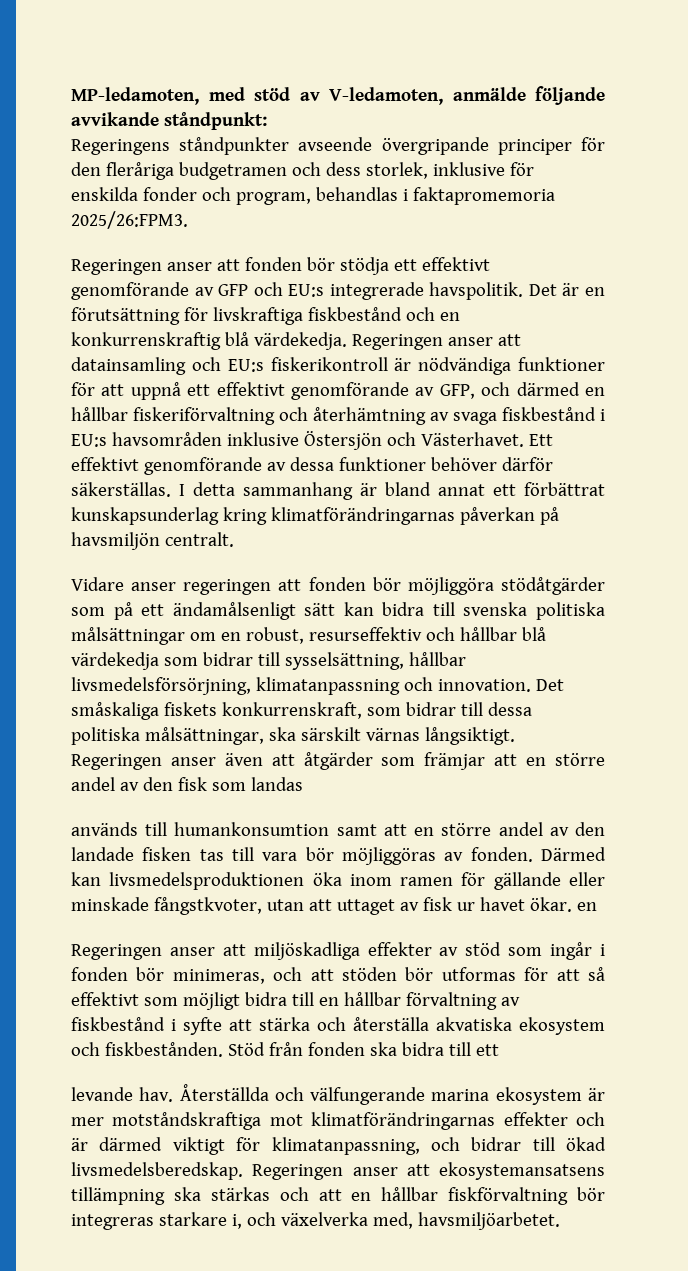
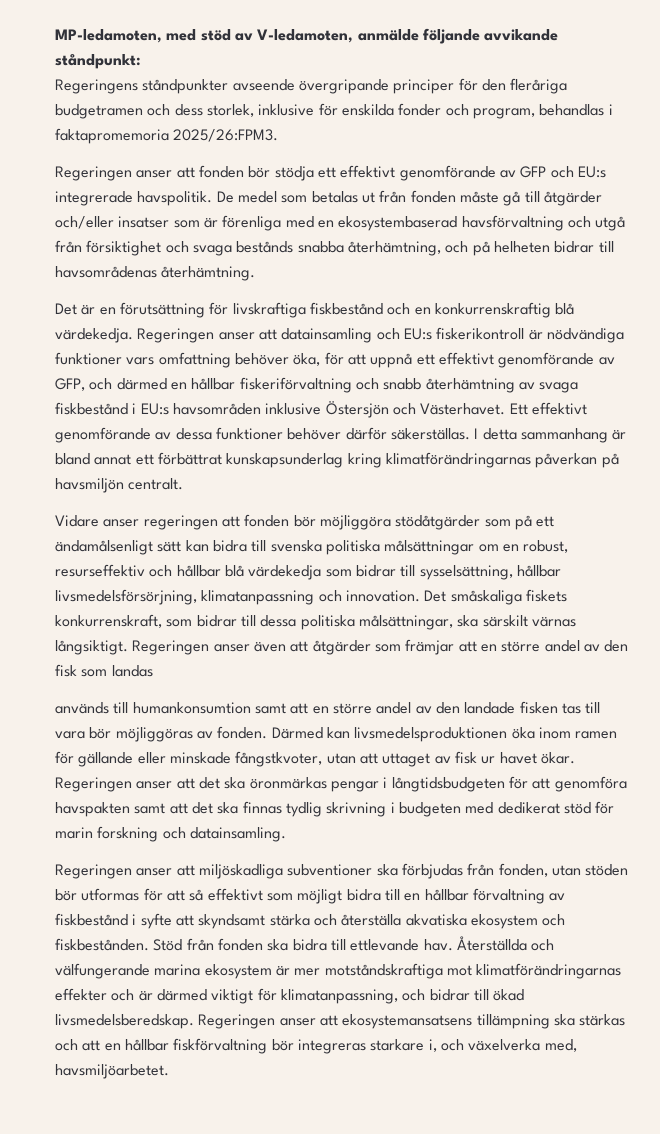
- Regeringen anser att fonden bör stödja ett effektivt genomförande av GFP och EU:s integrerade havspolitik. Det är en förutsättning för livskraftiga fiskbestånd och en konkurrenskraftig blå värdekedja.
+ Regeringen anser att fonden bör stödja ett effektivt genomförande av GFP och EU:s integrerade havspolitik. De medel som betalas ut från fonden måste gå till åtgärder och/eller insatser som är förenliga med en ekosystembaserad havsförvaltning och utgå från försiktighet och svaga bestånds snabba återhämtning, och på helheten bidrar till havsområdenas återhämtning.
+ Det är en förutsättning för livskraftiga fiskbestånd och en konkurrenskraftig blå värdekedja.
- Regeringen anser att datainsamling och EU:s fiskerikontroll är nödvändiga funktioner för att uppnå ett effektivt genomförande av GFP, och därmed en hållbar fiskeriförvaltning och återhämtning av svaga fiskbestånd i EU:s havsområden inklusive Östersjön och Västerhavet.
+ Regeringen anser att datainsamling och EU:s fiskerikontroll är nödvändiga funktioner vars omfattning behöver öka, för att uppnå ett effektivt genomförande av GFP, och därmed en hållbar fiskeriförvaltning och snabb återhämtning av svaga fiskbestånd i EU:s havsområden inklusive Östersjön och Västerhavet.
- Därmed kan livsmedelsproduktionen öka inom ramen för gällande eller minskade fångstkvoter, utan att uttaget av fisk ur havet ökar. en
- Regeringen anser att miljöskadliga effekter av stöd som ingår i fonden bör minimeras, och att stöden bör utformas för att så effektivt som möjligt bidra till en hållbar förvaltning av fiskbestånd i syfte att stärka och återställa akvatiska ekosystem och fiskbestånden.
+ Därmed kan livsmedelsproduktionen öka inom ramen för gällande eller minskade fångstkvoter, utan att uttaget av fisk ur havet ökar. Regeringen anser att det ska öronmärkas pengar i långtidsbudgeten för att genomföra havspakten samt att det ska finnas tydlig skrivning i budgeten med dedikerat stöd för marin forskning och datainsamling.
+ Regeringen anser att miljöskadliga subventioner ska förbjudas från fonden, utan stöden bör utformas för att så effektivt som möjligt bidra till en hållbar förvaltning av fiskbestånd i syfte att skyndsamt stärka och återställa akvatiska ekosystem och fiskbestånden.
- Stöd från fonden ska bidra till ett
- levande hav.
+ Stöd från fonden ska bidra till ettlevande hav.

